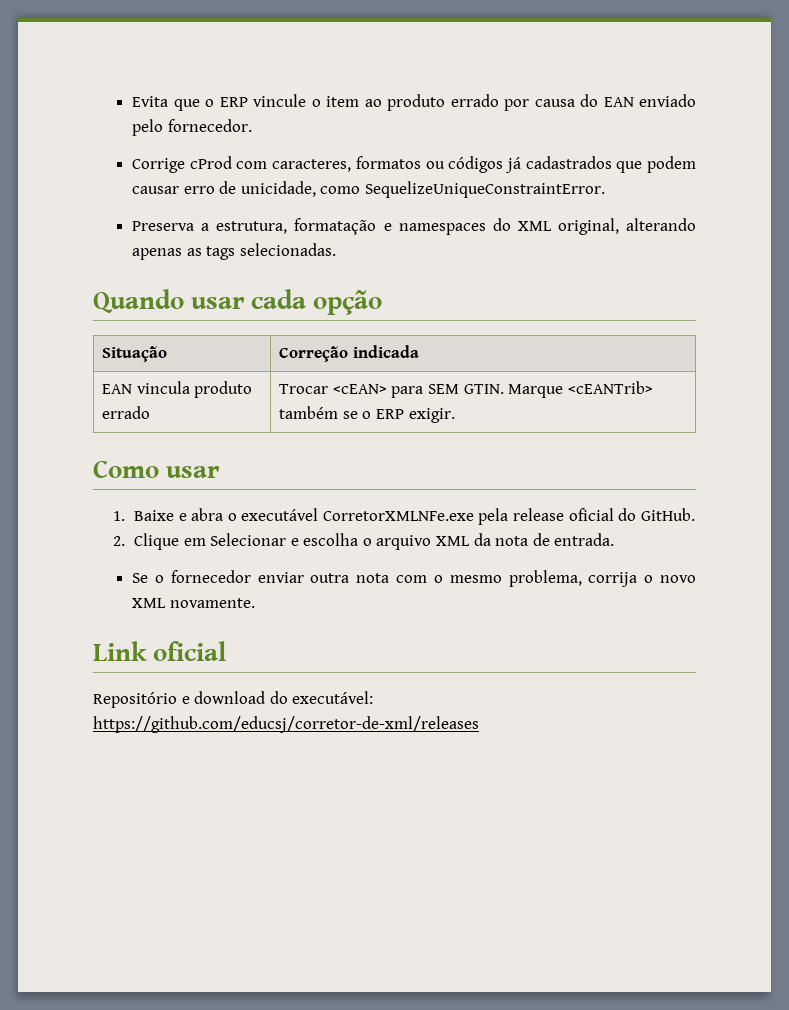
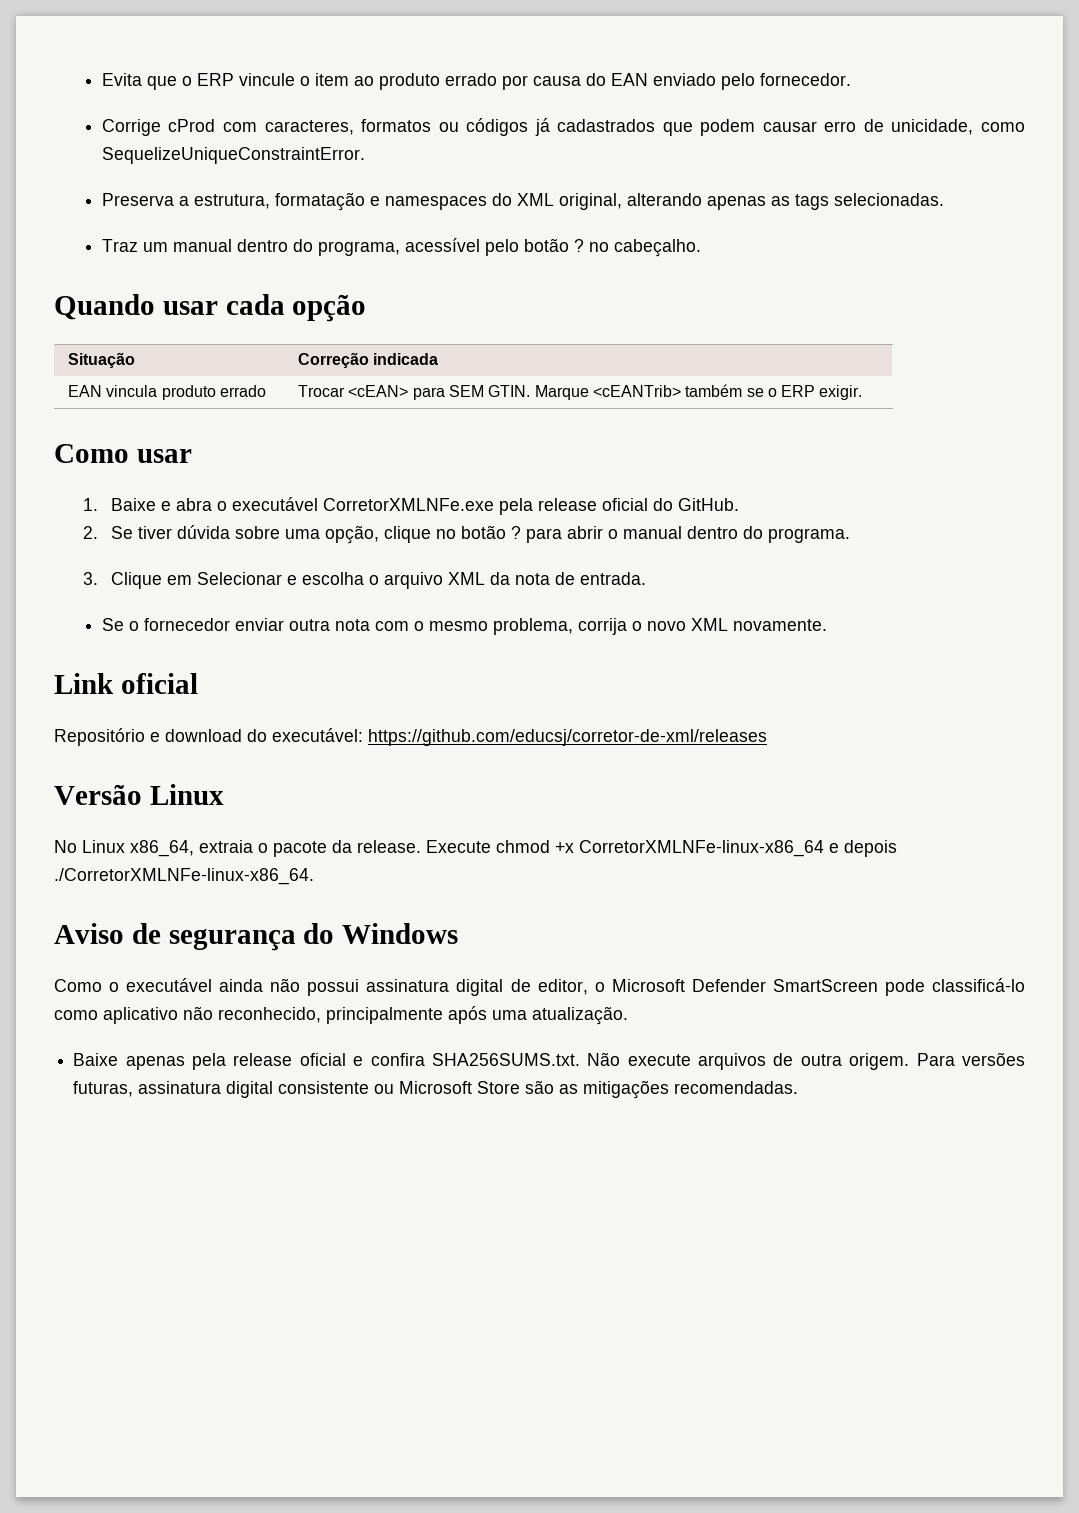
+ Traz um manual dentro do programa, acessível pelo botão ? no cabeçalho.
- 2. Clique em Selecionar e escolha o arquivo XML da nota de entrada.
+ 2. Se tiver dúvida sobre uma opção, clique no botão ? para abrir o manual dentro do programa.
+ 3. Clique em Selecionar e escolha o arquivo XML da nota de entrada.
+ Versão Linux
+ No Linux x86_64, extraia o pacote da release. Execute chmod +x CorretorXMLNFe-linux-x86_64 e depois ./CorretorXMLNFe-linux-x86_64.
+ Aviso de segurança do Windows
+ Como o executável ainda não possui assinatura digital de editor, o Microsoft Defender SmartScreen pode classificá-lo como aplicativo não reconhecido, principalmente após uma atualização.
+ Baixe apenas pela release oficial e confira SHA256SUMS.txt. Não execute arquivos de outra origem. Para versões futuras, assinatura digital consistente ou Microsoft Store são as mitigações recomendadas.

